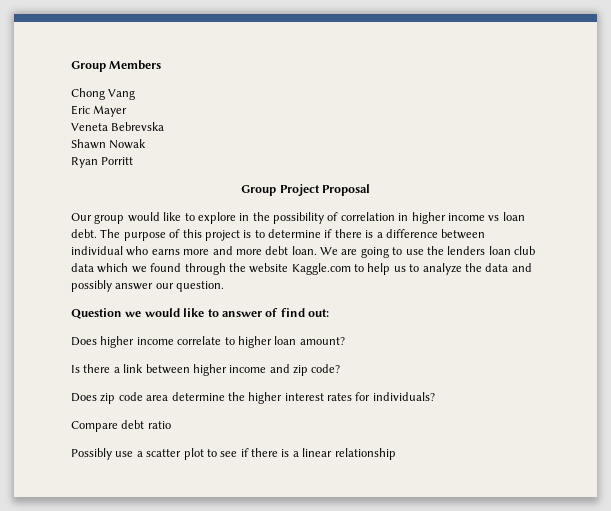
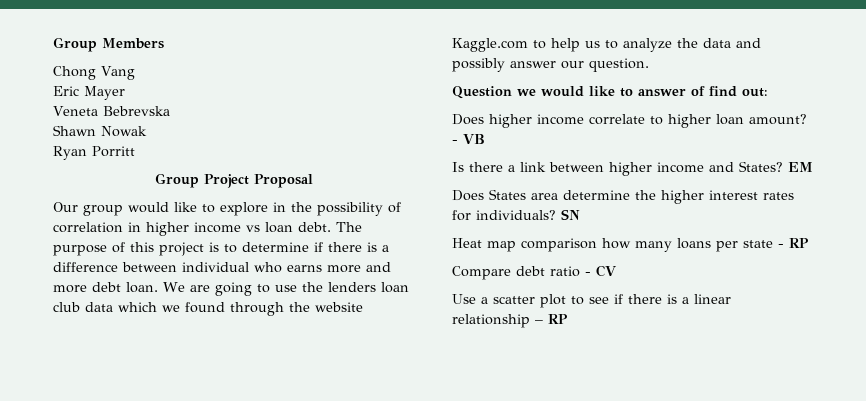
+ - VB
- Is there a link between higher income and zip code?
- Does zip code area determine the higher interest rates for individuals?
+ Is there a link between higher income and States? EM
+ Does States area determine the higher interest rates for individuals? SN
+ Heat map comparison how many loans per state - RP
- Compare debt ratio
- Possibly use a scatter plot to see if there is a linear relationship
+ Compare debt ratio - CV
+ Use a scatter plot to see if there is a linear relationship – RP

